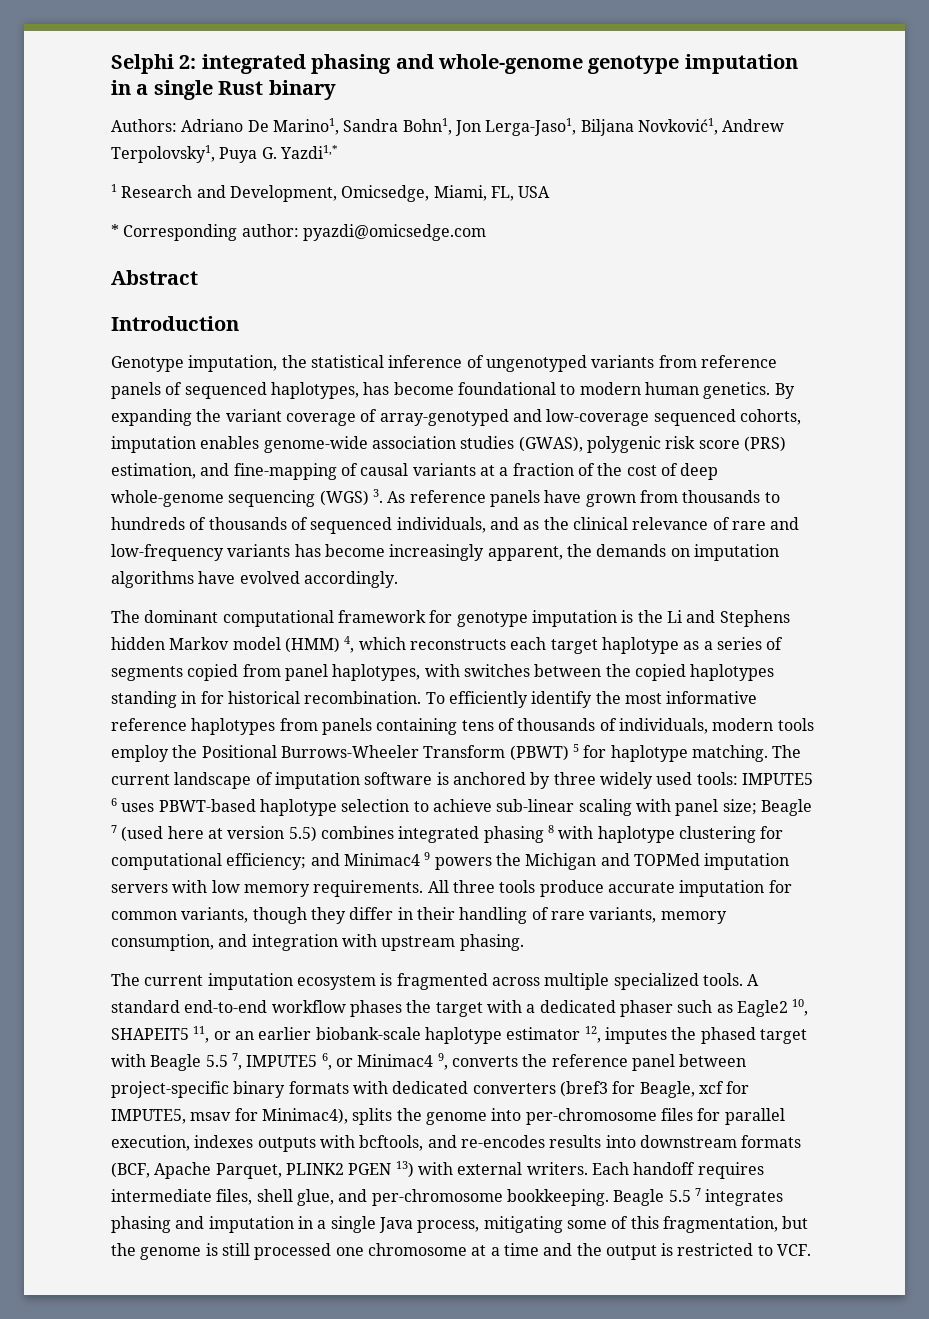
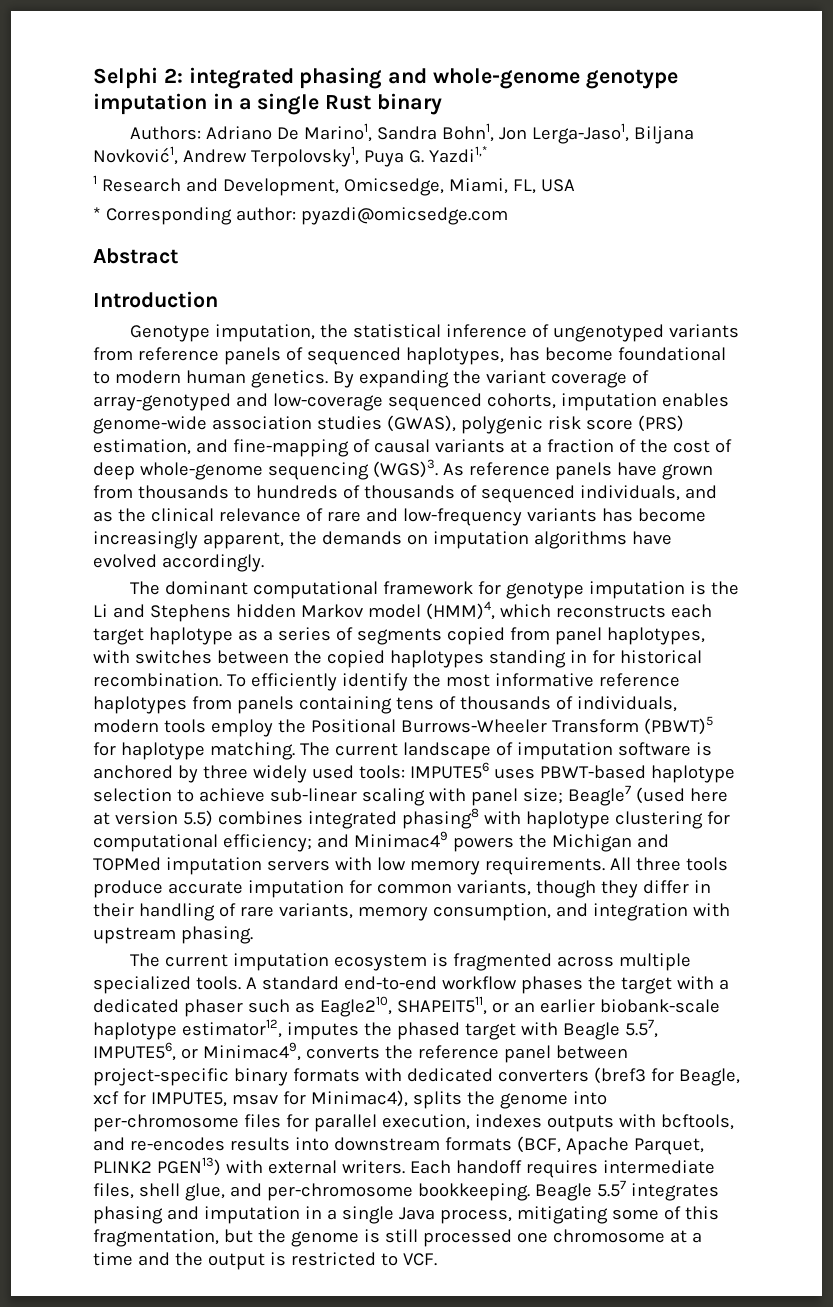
- By expanding the variant coverage of array-genotyped and low-coverage sequenced cohorts, imputation enables genome-wide association studies (GWAS), polygenic risk score (PRS) estimation, and fine-mapping of causal variants at a fraction of the cost of deep whole-genome sequencing (WGS) 3. As reference panels have grown from thousands to hundreds of thousands of sequenced individuals, and as the clinical relevance of rare and low-frequency variants has become increasingly apparent, the demands on imputation algorithms have evolved accordingly.
+ By expanding the variant coverage of array-genotyped and low-coverage sequenced cohorts, imputation enables genome-wide association studies (GWAS), polygenic risk score (PRS) estimation, and fine-mapping of causal variants at a fraction of the cost of deep whole-genome sequencing (WGS)3. As reference panels have grown from thousands to hundreds of thousands of sequenced individuals, and as the clinical relevance of rare and low-frequency variants has become increasingly apparent, the demands on imputation algorithms have evolved accordingly.
- The dominant computational framework for genotype imputation is the Li and Stephens hidden Markov model (HMM) 4, which reconstructs each target haplotype as a series of segments copied from panel haplotypes, with switches between the copied haplotypes standing in for historical recombination.
+ The dominant computational framework for genotype imputation is the Li and Stephens hidden Markov model (HMM)4, which reconstructs each target haplotype as a series of segments copied from panel haplotypes, with switches between the copied haplotypes standing in for historical recombination.
- To efficiently identify the most informative reference haplotypes from panels containing tens of thousands of individuals, modern tools employ the Positional Burrows-Wheeler Transform (PBWT) 5 for haplotype matching.
+ To efficiently identify the most informative reference haplotypes from panels containing tens of thousands of individuals, modern tools employ the Positional Burrows-Wheeler Transform (PBWT)5 for haplotype matching.
- The current landscape of imputation software is anchored by three widely used tools: IMPUTE5 6 uses PBWT-based haplotype selection to achieve sub-linear scaling with panel size; Beagle 7 (used here at version 5.5) combines integrated phasing 8 with haplotype clustering for computational efficiency; and Minimac4 9 powers the Michigan and TOPMed imputation servers with low memory requirements.
+ The current landscape of imputation software is anchored by three widely used tools: IMPUTE56 uses PBWT-based haplotype selection to achieve sub-linear scaling with panel size; Beagle7 (used here at version 5.5) combines integrated phasing8 with haplotype clustering for computational efficiency; and Minimac49 powers the Michigan and TOPMed imputation servers with low memory requirements.
- A standard end-to-end workflow phases the target with a dedicated phaser such as Eagle2 10, SHAPEIT5 11, or an earlier biobank-scale haplotype estimator 12, imputes the phased target with Beagle 5.5 7, IMPUTE5 6, or Minimac4 9, converts the reference panel between project-specific binary formats with dedicated converters (bref3 for Beagle, xcf for IMPUTE5, msav for Minimac4), splits the genome into per-chromosome files for parallel execution, indexes outputs with bcftools, and re-encodes results into downstream formats (BCF, Apache Parquet, PLINK2 PGEN 13) with external writers.
+ A standard end-to-end workflow phases the target with a dedicated phaser such as Eagle210, SHAPEIT511, or an earlier biobank-scale haplotype estimator12, imputes the phased target with Beagle 5.57, IMPUTE56, or Minimac49, converts the reference panel between project-specific binary formats with dedicated converters (bref3 for Beagle, xcf for IMPUTE5, msav for Minimac4), splits the genome into per-chromosome files for parallel execution, indexes outputs with bcftools, and re-encodes results into downstream formats (BCF, Apache Parquet, PLINK2 PGEN13) with external writers.
- Beagle 5.5 7 integrates phasing and imputation in a single Java process, mitigating some of this fragmentation, but the genome is still processed one chromosome at a time and the output is restricted to VCF.
+ Beagle 5.57 integrates phasing and imputation in a single Java process, mitigating some of this fragmentation, but the genome is still processed one chromosome at a time and the output is restricted to VCF.

